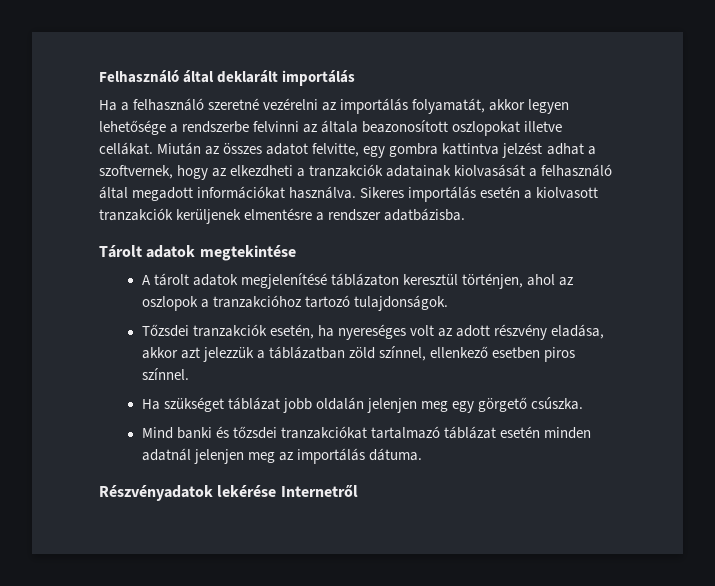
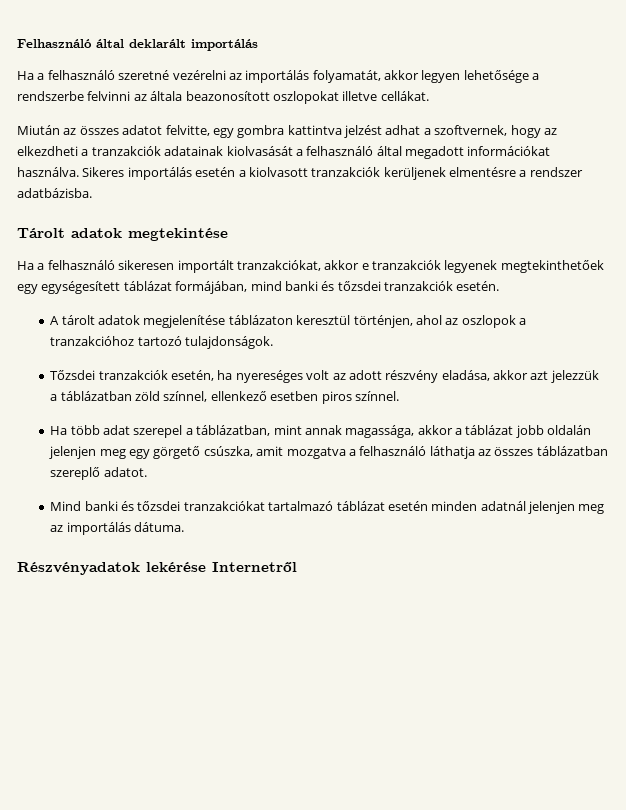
- Ha a felhasználó szeretné vezérelni az importálás folyamatát, akkor legyen lehetősége a rendszerbe felvinni az általa beazonosított oszlopokat illetve cellákat. Miután az összes adatot felvitte, egy gombra kattintva jelzést adhat a szoftvernek, hogy az elkezdheti a tranzakciók adatainak kiolvasását a felhasználó által megadott információkat használva.
+ Ha a felhasználó szeretné vezérelni az importálás folyamatát, akkor legyen lehetősége a rendszerbe felvinni az általa beazonosított oszlopokat illetve cellákat.
+ Miután az összes adatot felvitte, egy gombra kattintva jelzést adhat a szoftvernek, hogy az elkezdheti a tranzakciók adatainak kiolvasását a felhasználó által megadott információkat használva.
+ Ha a felhasználó sikeresen importált tranzakciókat, akkor e tranzakciók legyenek megtekinthetőek egy egységesített táblázat formájában, mind banki és tőzsdei tranzakciók esetén.
- A tárolt adatok megjelenítésé táblázaton keresztül történjen, ahol az oszlopok a tranzakcióhoz tartozó tulajdonságok.
+ A tárolt adatok megjelenítése táblázaton keresztül történjen, ahol az oszlopok a tranzakcióhoz tartozó tulajdonságok.
- Ha szükséget táblázat jobb oldalán jelenjen meg egy görgető csúszka.
+ Ha több adat szerepel a táblázatban, mint annak magassága, akkor a táblázat jobb oldalán jelenjen meg egy görgető csúszka, amit mozgatva a felhasználó láthatja az összes táblázatban szereplő adatot.

